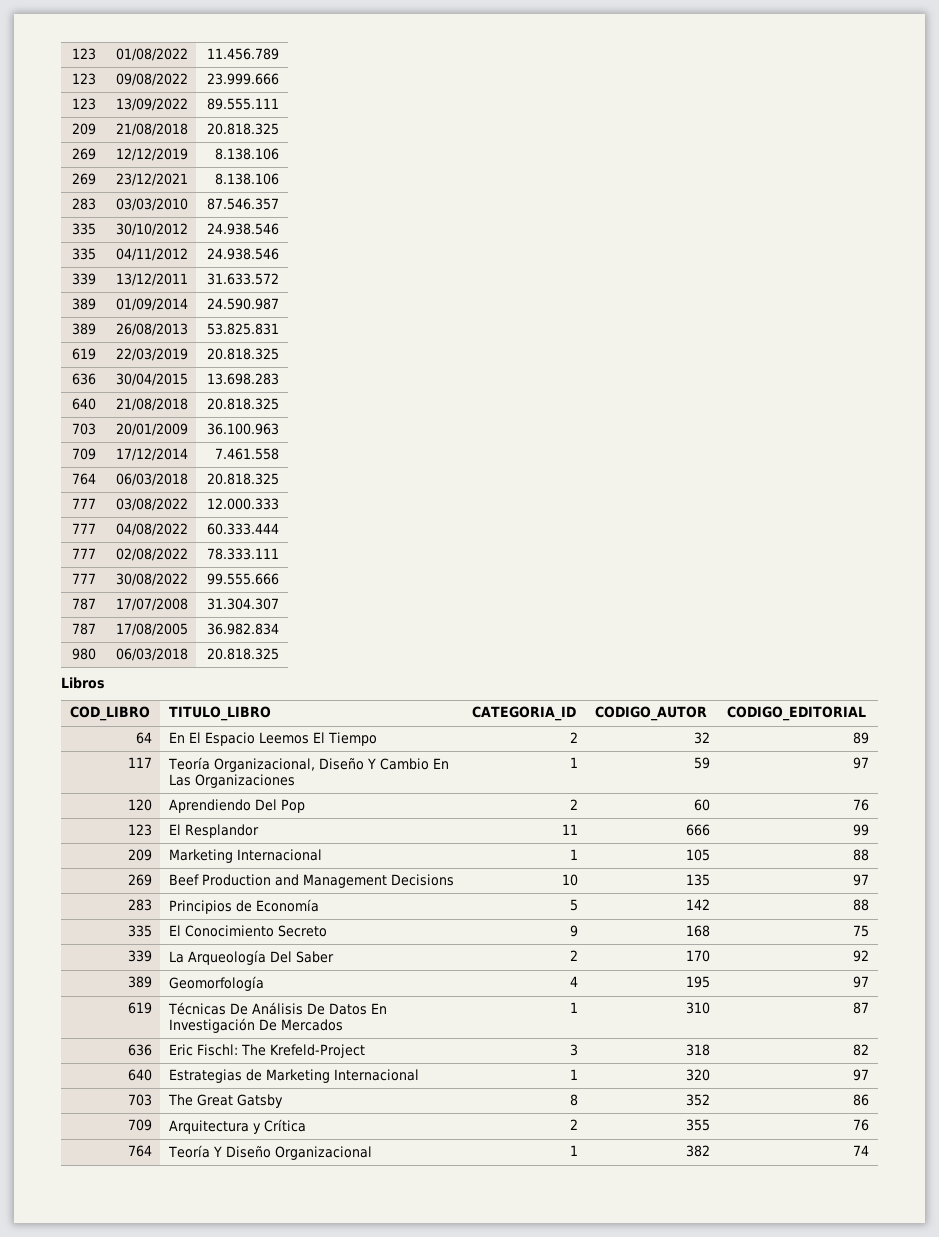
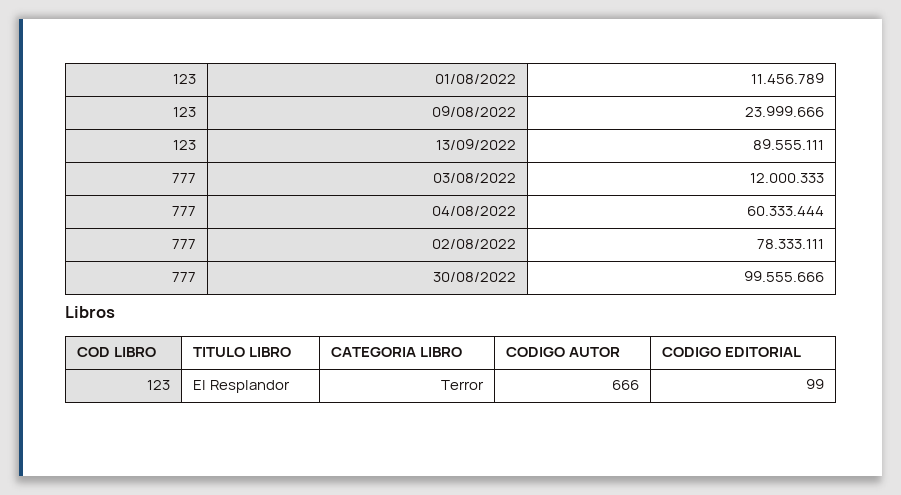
- 209 | 21/08/2018 | 20.818.325
- 269 | 12/12/2019 | 8.138.106
- 269 | 23/12/2021 | 8.138.106
- 283 | 03/03/2010 | 87.546.357
- 335 | 30/10/2012 | 24.938.546
- 335 | 04/11/2012 | 24.938.546
- 339 | 13/12/2011 | 31.633.572
- 389 | 01/09/2014 | 24.590.987
- 389 | 26/08/2013 | 53.825.831
- 619 | 22/03/2019 | 20.818.325
- 636 | 30/04/2015 | 13.698.283
- 640 | 21/08/2018 | 20.818.325
- 703 | 20/01/2009 | 36.100.963
- 709 | 17/12/2014 | 7.461.558
- 764 | 06/03/2018 | 20.818.325
- 787 | 17/07/2008 | 31.304.307
- 787 | 17/08/2005 | 36.982.834
- 980 | 06/03/2018 | 20.818.325
  Libros
- COD_LIBRO | TITULO_LIBRO | CATEGORIA_ID | CODIGO_AUTOR | CODIGO_EDITORIAL
- 64 | En El Espacio Leemos El Tiempo | 2 | 32 | 89
- 117 | Teoría Organizacional, Diseño Y Cambio En Las Organizaciones | 1 | 59 | 97
- 120 | Aprendiendo Del Pop | 2 | 60 | 76
+ COD LIBRO | TITULO LIBRO | CATEGORIA LIBRO | CODIGO AUTOR | CODIGO EDITORIAL
- 123 | El Resplandor | 11 | 666 | 99
+ 123 | El Resplandor | Terror | 666 | 99
- 209 | Marketing Internacional | 1 | 105 | 88
- 269 | Beef Production and Management Decisions | 10 | 135 | 97
- 283 | Principios de Economía | 5 | 142 | 88
- 335 | El Conocimiento Secreto | 9 | 168 | 75
- 339 | La Arqueología Del Saber | 2 | 170 | 92
- 389 | Geomorfología | 4 | 195 | 97
- 619 | Técnicas De Análisis De Datos En Investigación De Mercados | 1 | 310 | 87
- 636 | Eric Fischl: The Krefeld-Project | 3 | 318 | 82
- 640 | Estrategias de Marketing Internacional | 1 | 320 | 97
- 703 | The Great Gatsby | 8 | 352 | 86
- 709 | Arquitectura y Crítica | 2 | 355 | 76
- 764 | Teoría Y Diseño Organizacional | 1 | 382 | 74

